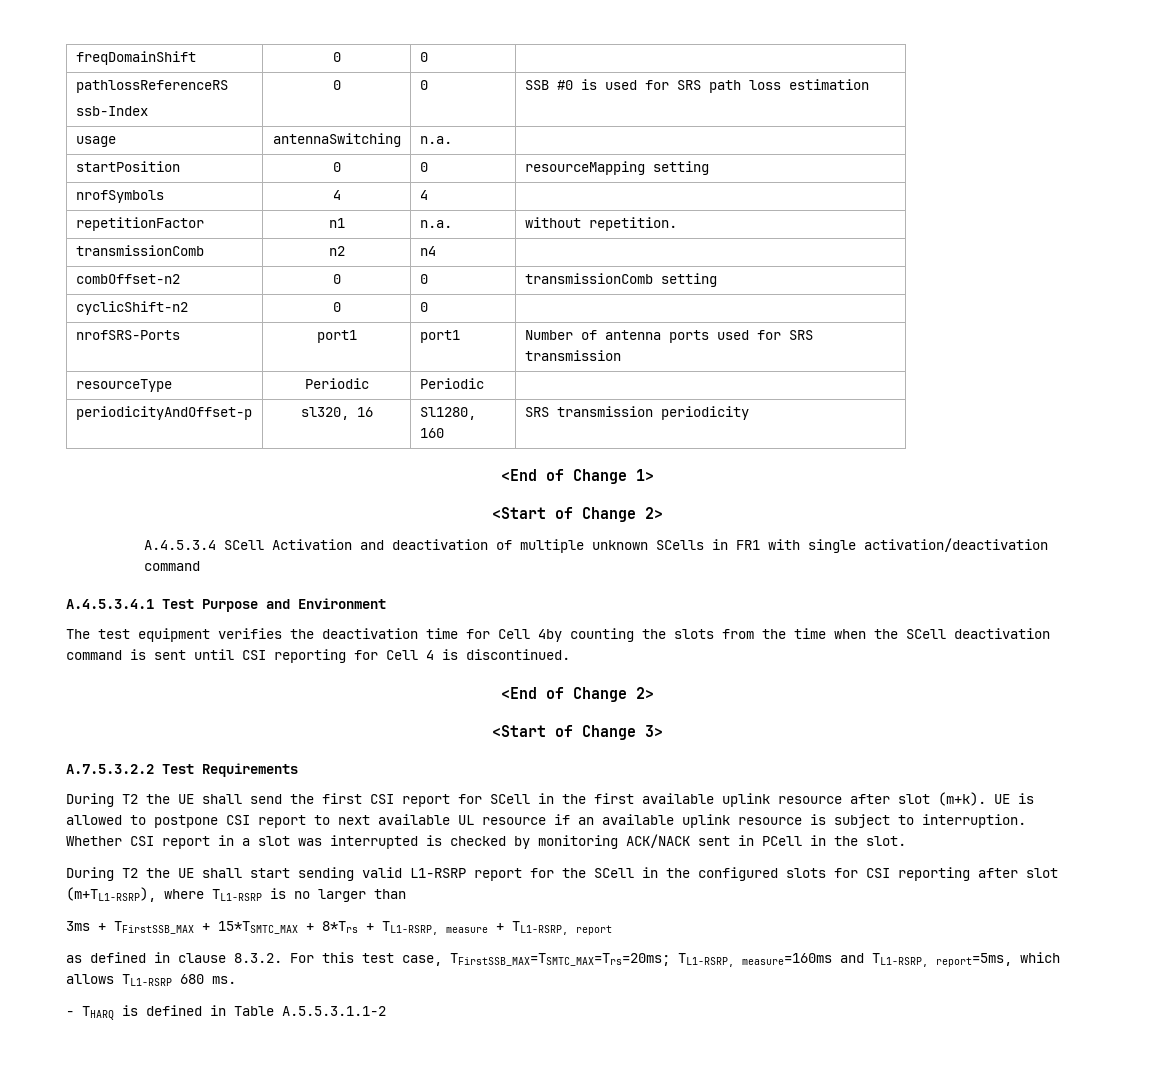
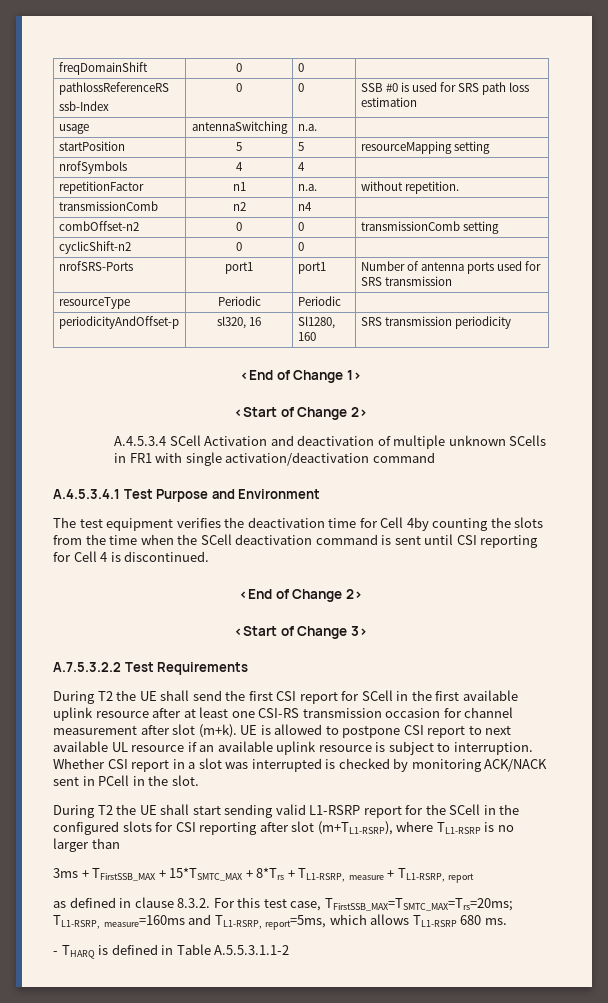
- startPosition | 0 | 0 | resourceMapping setting
+ startPosition | 5 | 5 | resourceMapping setting
- During T2 the UE shall send the first CSI report for SCell in the first available uplink resource after slot (m+k).
+ During T2 the UE shall send the first CSI report for SCell in the first available uplink resource after at least one CSI-RS transmission occasion for channel measurement after slot (m+k).

